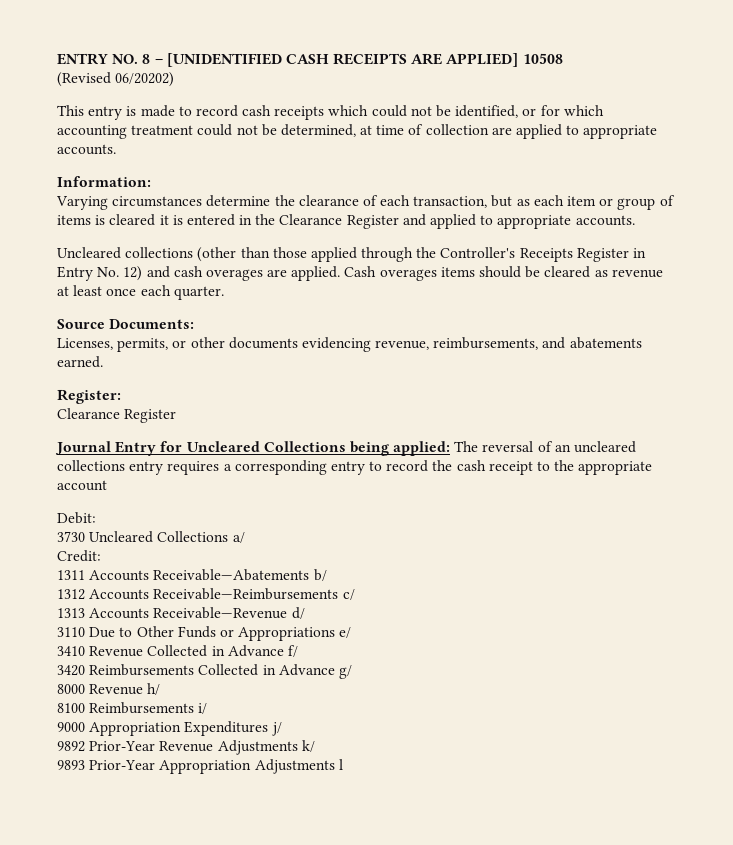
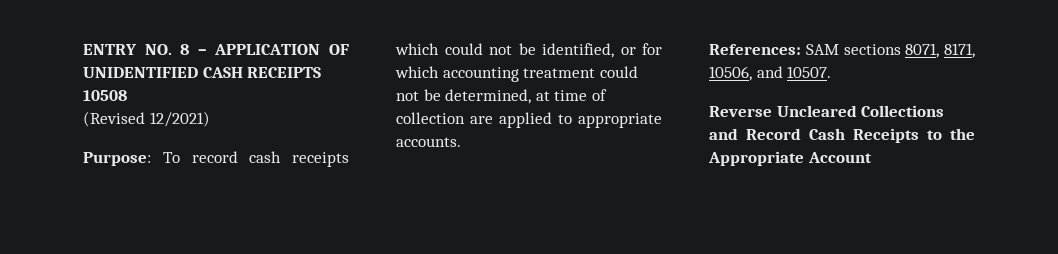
- ENTRY NO. 8 – [UNIDENTIFIED CASH RECEIPTS ARE APPLIED] 10508
- (Revised 06/20202)
- This entry is made to record cash receipts which could not be identified, or for which accounting treatment could not be determined, at time of collection are applied to appropriate accounts.
+ ENTRY NO. 8 – APPLICATION OF UNIDENTIFIED CASH RECEIPTS 10508
+ (Revised 12/2021)
+ Purpose: To record cash receipts which could not be identified, or for which accounting treatment could not be determined, at time of collection are applied to appropriate accounts.
- Information:
- Varying circumstances determine the clearance of each transaction, but as each item or group of items is cleared it is entered in the Clearance Register and applied to appropriate accounts.
- Uncleared collections (other than those applied through the Controller's Receipts Register in Entry No. 12) and cash overages are applied. Cash overages items should be cleared as revenue at least once each quarter.
- Source Documents:
- Licenses, permits, or other documents evidencing revenue, reimbursements, and abatements earned.
- Register:
- Clearance Register
- Journal Entry for Uncleared Collections being applied: The reversal of an uncleared collections entry requires a corresponding entry to record the cash receipt to the appropriate account
- Debit:
- 3730 Uncleared Collections a/
- Credit:
- 1311 Accounts Receivable—Abatements b/
- 1312 Accounts Receivable—Reimbursements c/
- 1313 Accounts Receivable—Revenue d/
- 3110 Due to Other Funds or Appropriations e/
- 3410 Revenue Collected in Advance f/
- 3420 Reimbursements Collected in Advance g/
- 8000 Revenue h/
- 8100 Reimbursements i/
- 9000 Appropriation Expenditures j/
- 9892 Prior-Year Revenue Adjustments k/
- 9893 Prior-Year Appropriation Adjustments l
+ References: SAM sections 8071, 8171, 10506, and 10507.
+ Reverse Uncleared Collections and Record Cash Receipts to the Appropriate Account

